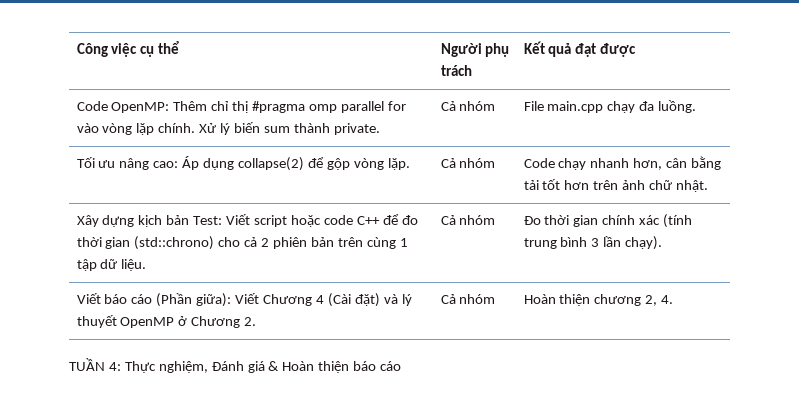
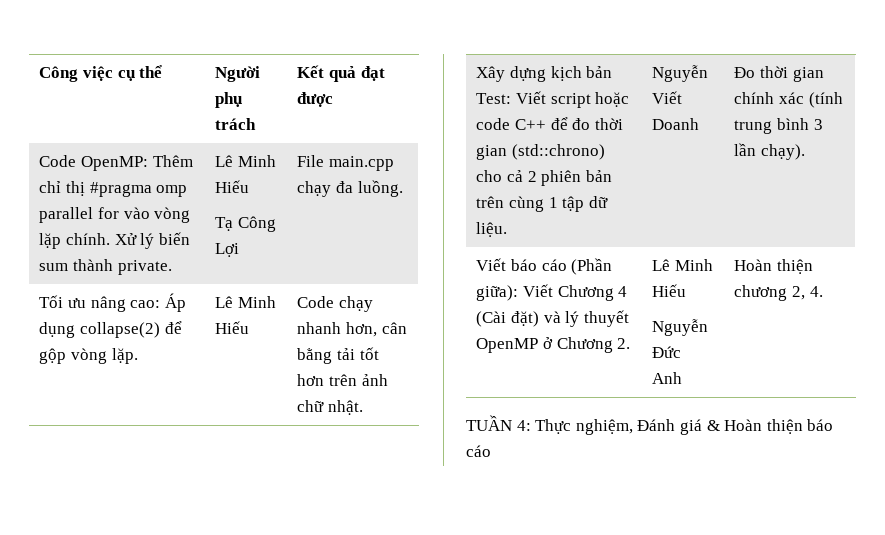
- Code OpenMP: Thêm chỉ thị #pragma omp parallel for vào vòng lặp chính. Xử lý biến sum thành private. | Cả nhóm | File main.cpp chạy đa luồng.
+ Code OpenMP: Thêm chỉ thị #pragma omp parallel for vào vòng lặp chính. Xử lý biến sum thành private. | Lê Minh Hiếu
+ Tạ Công Lợi | File main.cpp chạy đa luồng.
- Tối ưu nâng cao: Áp dụng collapse(2) để gộp vòng lặp. | Cả nhóm | Code chạy nhanh hơn, cân bằng tải tốt hơn trên ảnh chữ nhật.
+ Tối ưu nâng cao: Áp dụng collapse(2) để gộp vòng lặp. | Lê Minh Hiếu | Code chạy nhanh hơn, cân bằng tải tốt hơn trên ảnh chữ nhật.
- Xây dựng kịch bản Test: Viết script hoặc code C++ để đo thời gian (std::chrono) cho cả 2 phiên bản trên cùng 1 tập dữ liệu. | Cả nhóm | Đo thời gian chính xác (tính trung bình 3 lần chạy).
+ Xây dựng kịch bản Test: Viết script hoặc code C++ để đo thời gian (std::chrono) cho cả 2 phiên bản trên cùng 1 tập dữ liệu. | Nguyễn Viết Doanh | Đo thời gian chính xác (tính trung bình 3 lần chạy).
- Viết báo cáo (Phần giữa): Viết Chương 4 (Cài đặt) và lý thuyết OpenMP ở Chương 2. | Cả nhóm | Hoàn thiện chương 2, 4.
+ Viết báo cáo (Phần giữa): Viết Chương 4 (Cài đặt) và lý thuyết OpenMP ở Chương 2. | Lê Minh Hiếu
+ Nguyễn Đức Anh | Hoàn thiện chương 2, 4.

